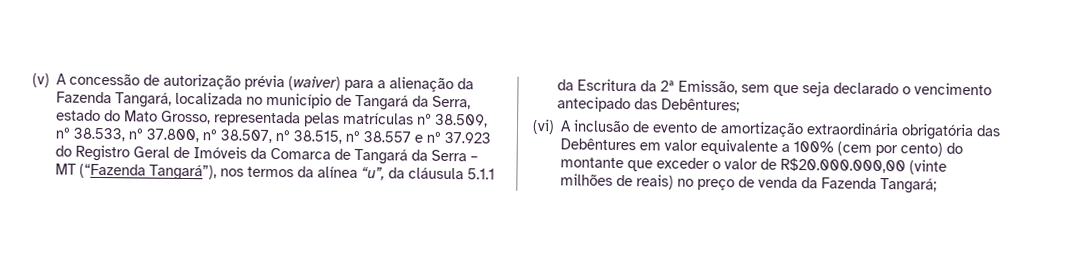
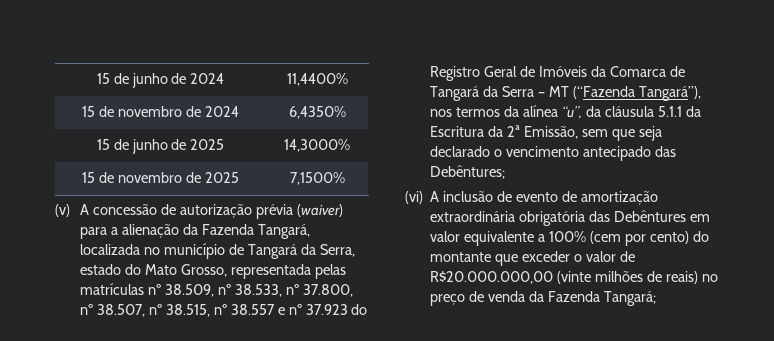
+ 15 de junho de 2024 | 11,4400%
+ 15 de novembro de 2024 | 6,4350%
+ 15 de junho de 2025 | 14,3000%
+ 15 de novembro de 2025 | 7,1500%

